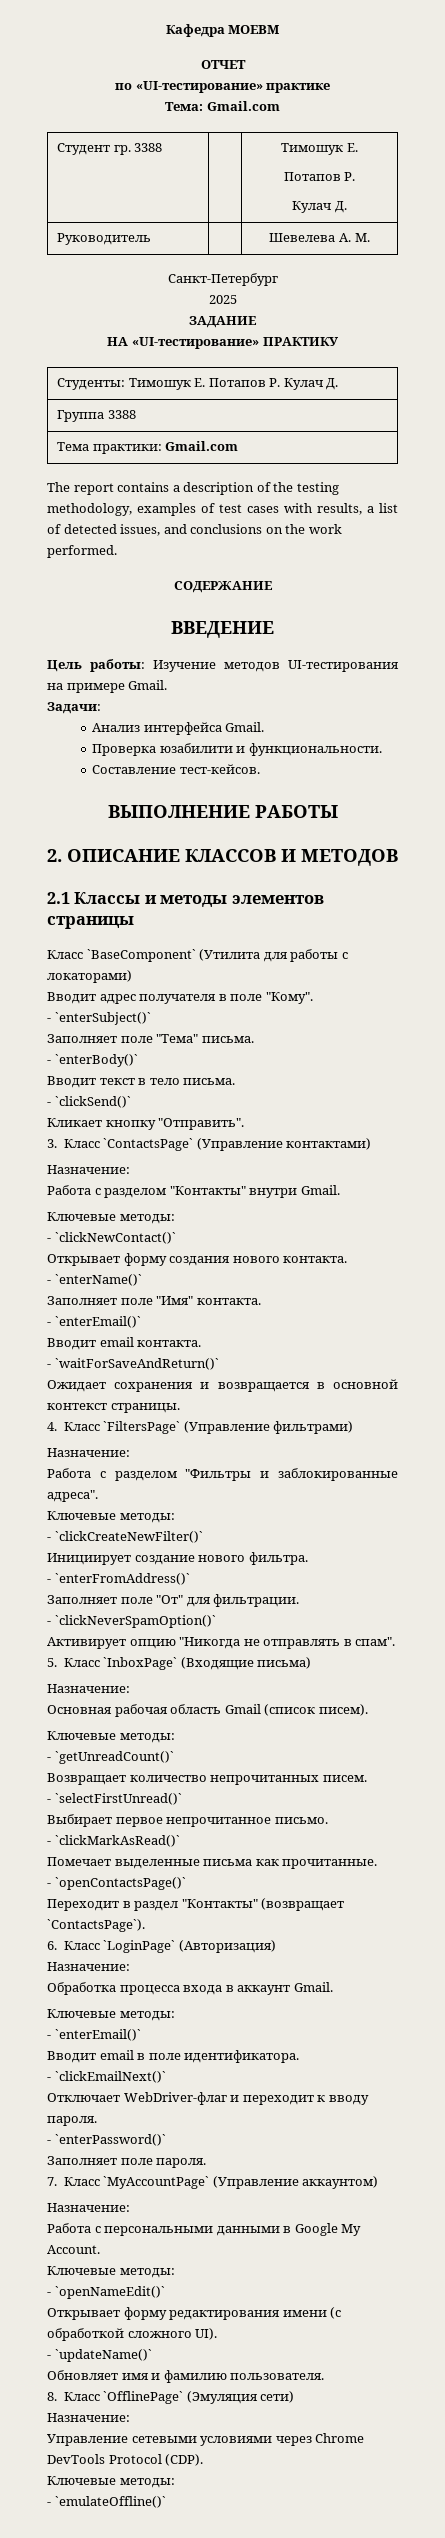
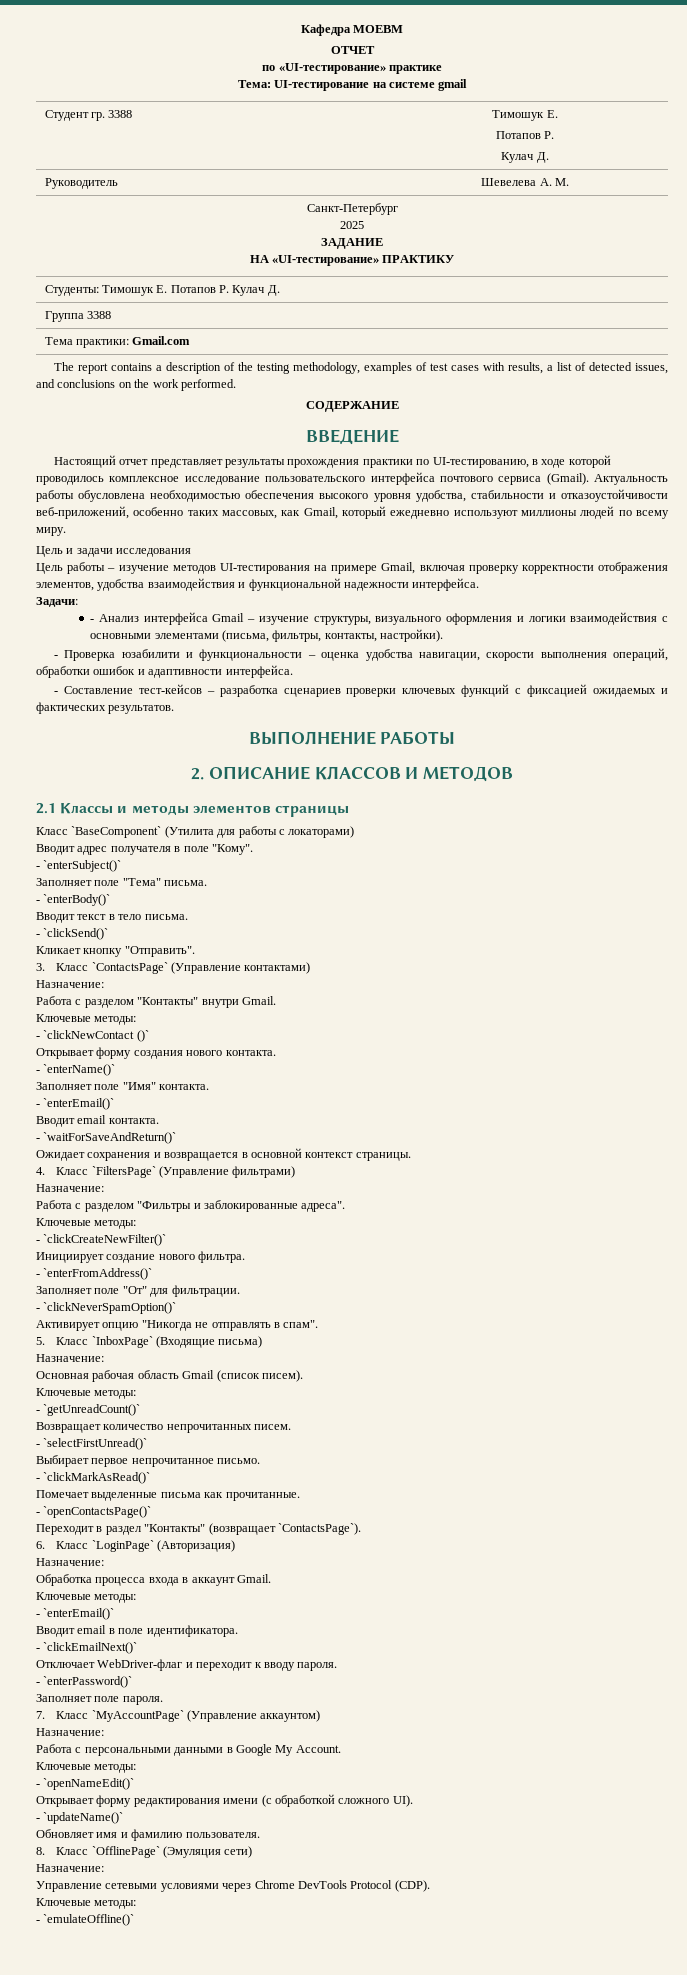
- Тема: Gmail.com
+ Тема: UI-тестирование на системе gmail
- Цель работы: Изучение методов UI-тестирования на примере Gmail.
+ Настоящий отчет представляет результаты прохождения практики по UI-тестированию, в ходе которой проводилось комплексное исследование пользовательского интерфейса почтового сервиса (Gmail). Актуальность работы обусловлена необходимостью обеспечения высокого уровня удобства, стабильности и отказоустойчивости веб-приложений, особенно таких массовых, как Gmail, который ежедневно используют миллионы людей по всему миру.
+ Цель и задачи исследования
+ Цель работы – изучение методов UI-тестирования на примере Gmail, включая проверку корректности отображения элементов, удобства взаимодействия и функциональной надежности интерфейса.
- Анализ интерфейса Gmail.
- Проверка юзабилити и функциональности.
- Составление тест-кейсов.
+ - Анализ интерфейса Gmail – изучение структуры, визуального оформления и логики взаимодействия с основными элементами (письма, фильтры, контакты, настройки).
+ - Проверка юзабилити и функциональности – оценка удобства навигации, скорости выполнения операций, обработки ошибок и адаптивности интерфейса.
+ - Составление тест-кейсов – разработка сценариев проверки ключевых функций с фиксацией ожидаемых и фактических результатов.
- - `clickNewContact()`
+ - `clickNewContact ()`

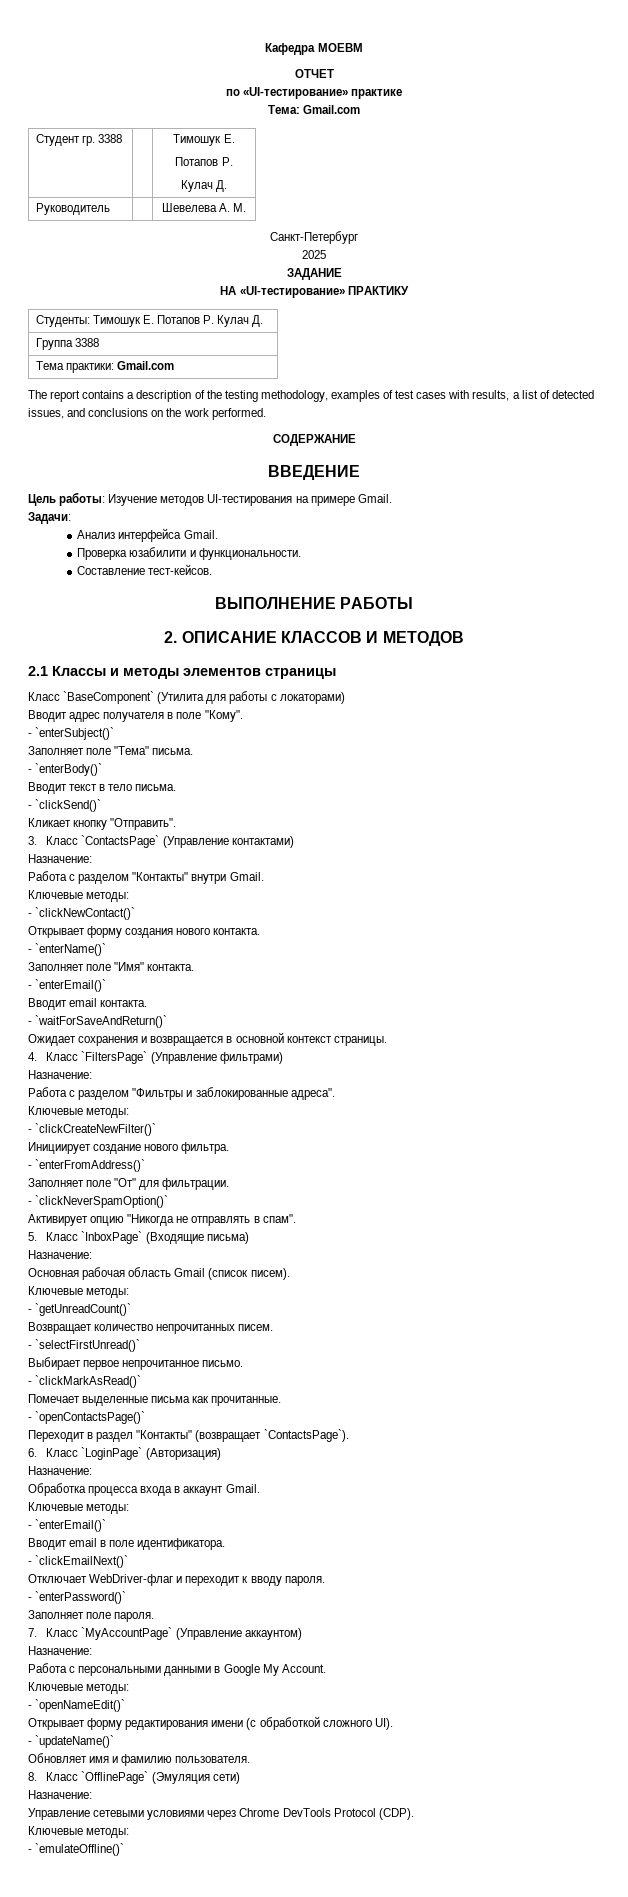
- Тема: UI-тестирование на системе gmail
+ Тема: Gmail.com
- Настоящий отчет представляет результаты прохождения практики по UI-тестированию, в ходе которой проводилось комплексное исследование пользовательского интерфейса почтового сервиса (Gmail). Актуальность работы обусловлена необходимостью обеспечения высокого уровня удобства, стабильности и отказоустойчивости веб-приложений, особенно таких массовых, как Gmail, который ежедневно используют миллионы людей по всему миру.
- Цель и задачи исследования
- Цель работы – изучение методов UI-тестирования на примере Gmail, включая проверку корректности отображения элементов, удобства взаимодействия и функциональной надежности интерфейса.
+ Цель работы: Изучение методов UI-тестирования на примере Gmail.
- - Анализ интерфейса Gmail – изучение структуры, визуального оформления и логики взаимодействия с основными элементами (письма, фильтры, контакты, настройки).
- - Проверка юзабилити и функциональности – оценка удобства навигации, скорости выполнения операций, обработки ошибок и адаптивности интерфейса.
- - Составление тест-кейсов – разработка сценариев проверки ключевых функций с фиксацией ожидаемых и фактических результатов.
+ Анализ интерфейса Gmail.
+ Проверка юзабилити и функциональности.
+ Составление тест-кейсов.
- - `clickNewContact ()`
+ - `clickNewContact()`

